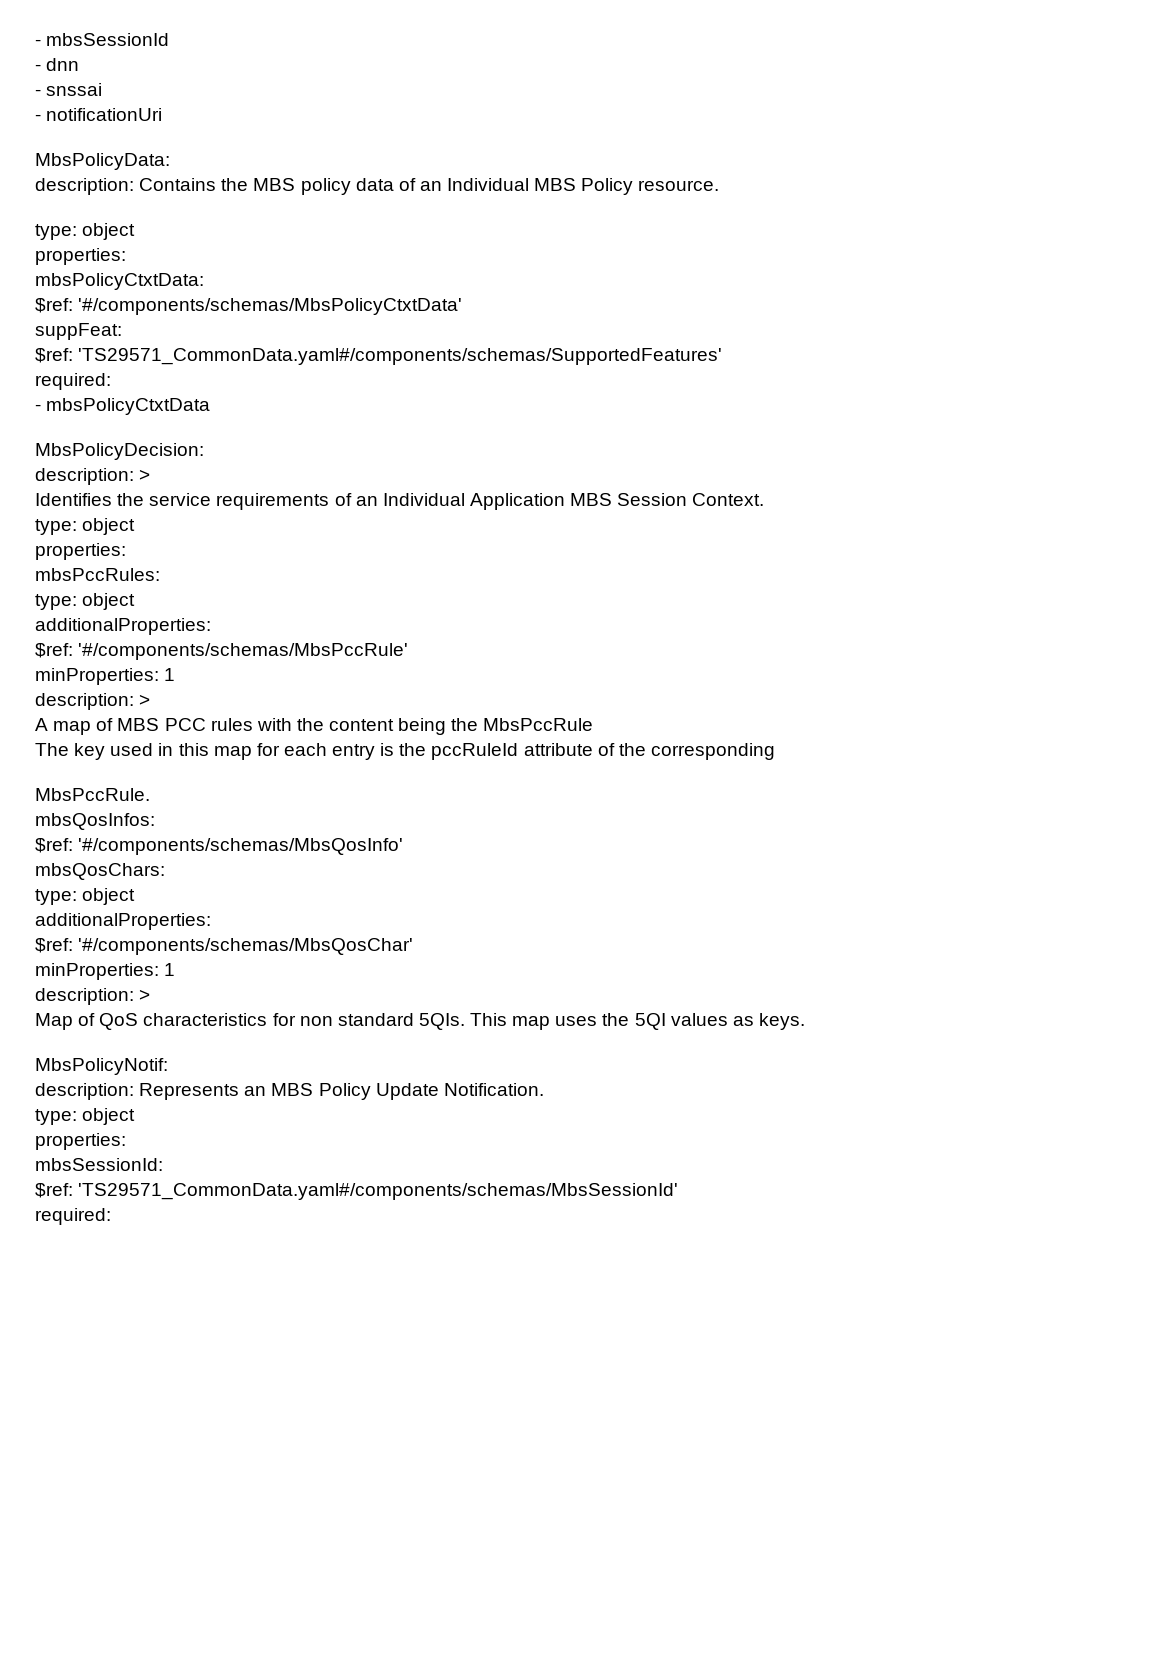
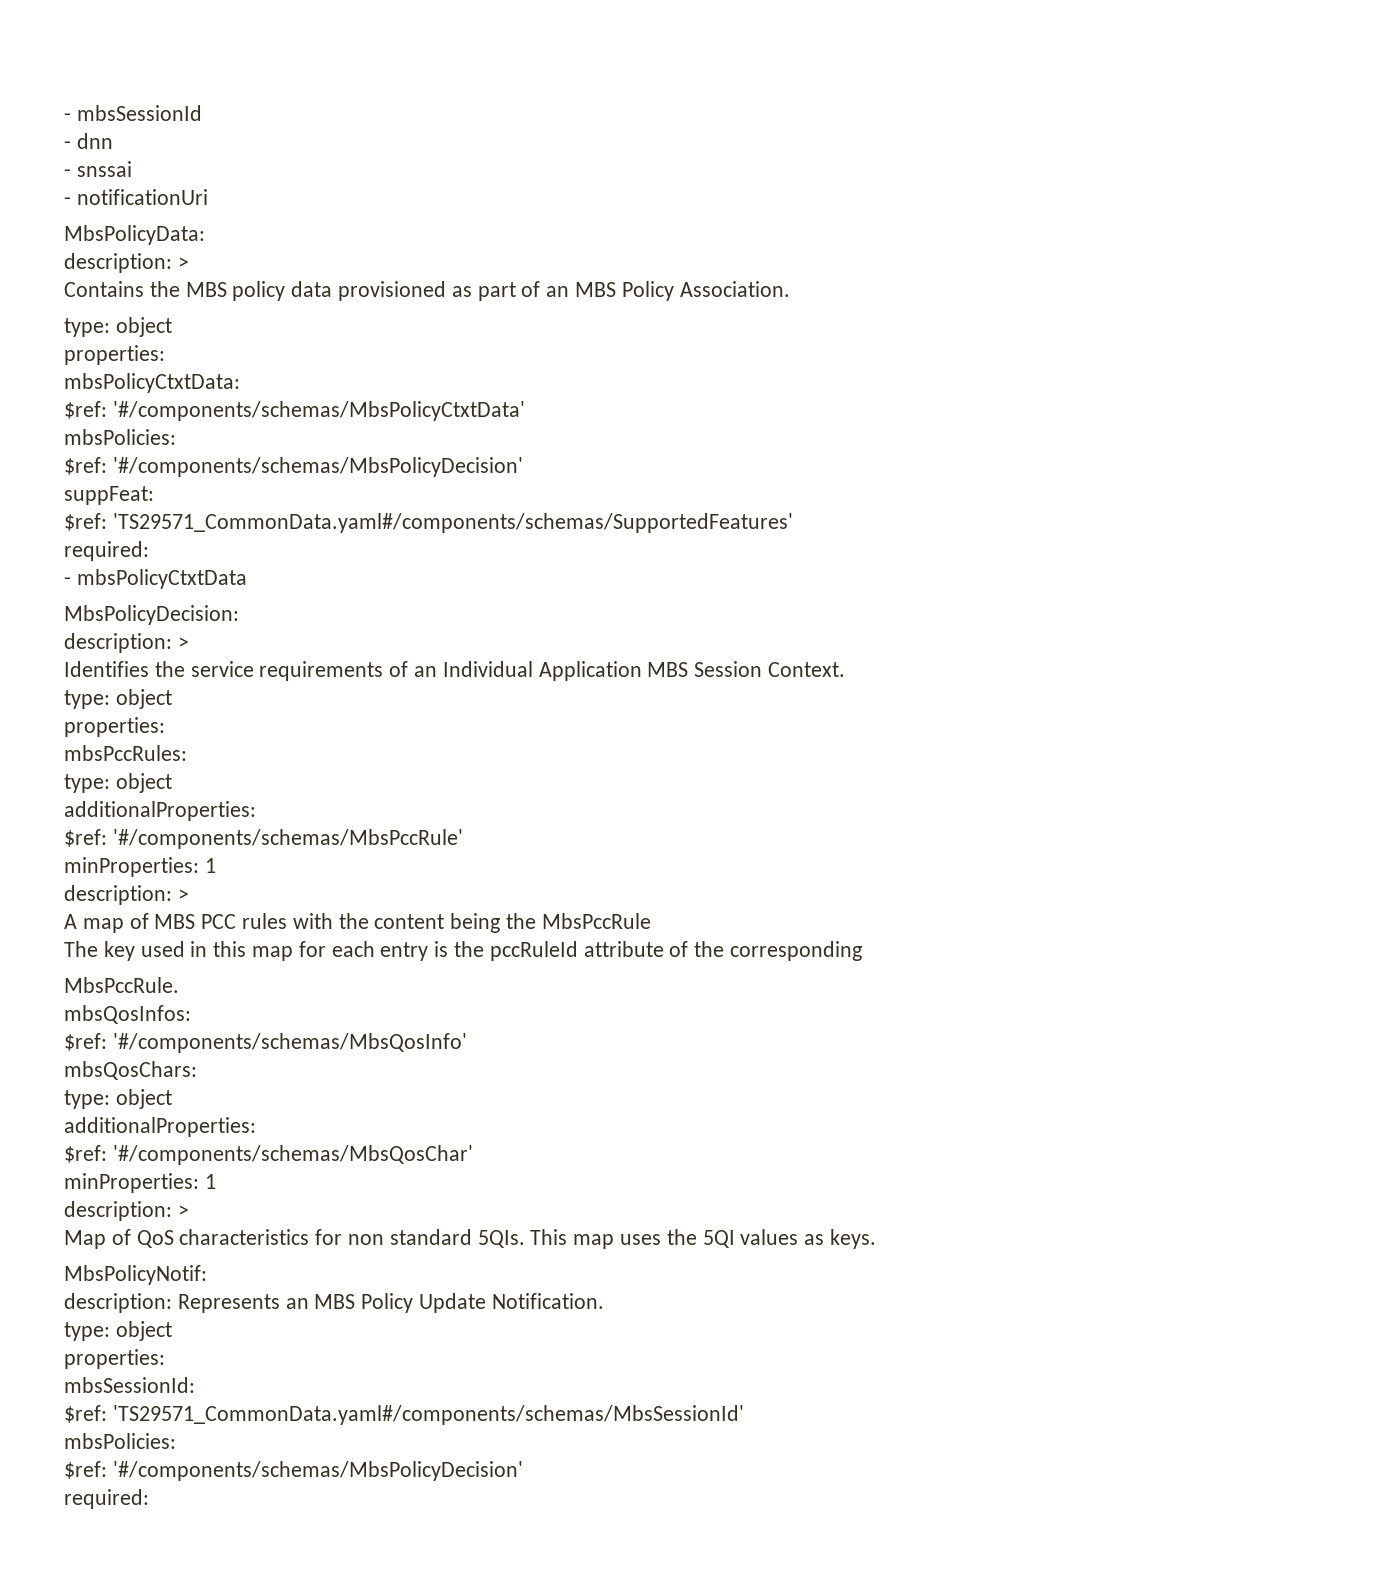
  MbsPolicyData:
- description: Contains the MBS policy data of an Individual MBS Policy resource.
+ description: >
+ Contains the MBS policy data provisioned as part of an MBS Policy Association.
  $ref: '#/components/schemas/MbsPolicyCtxtData'
+ mbsPolicies:
+ $ref: '#/components/schemas/MbsPolicyDecision'
  $ref: 'TS29571_CommonData.yaml#/components/schemas/MbsSessionId'
+ mbsPolicies:
+ $ref: '#/components/schemas/MbsPolicyDecision'

